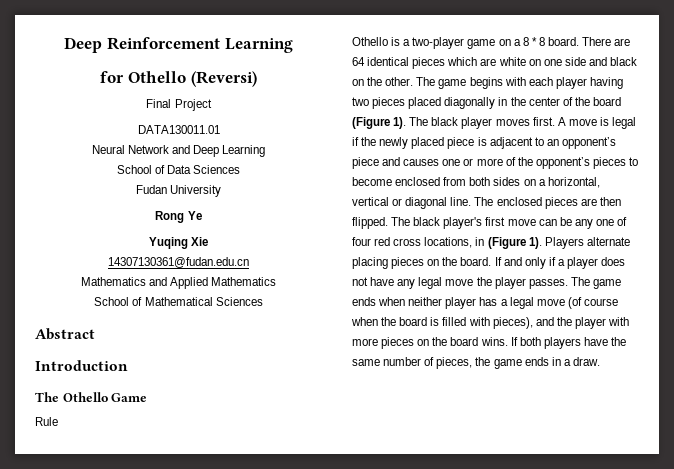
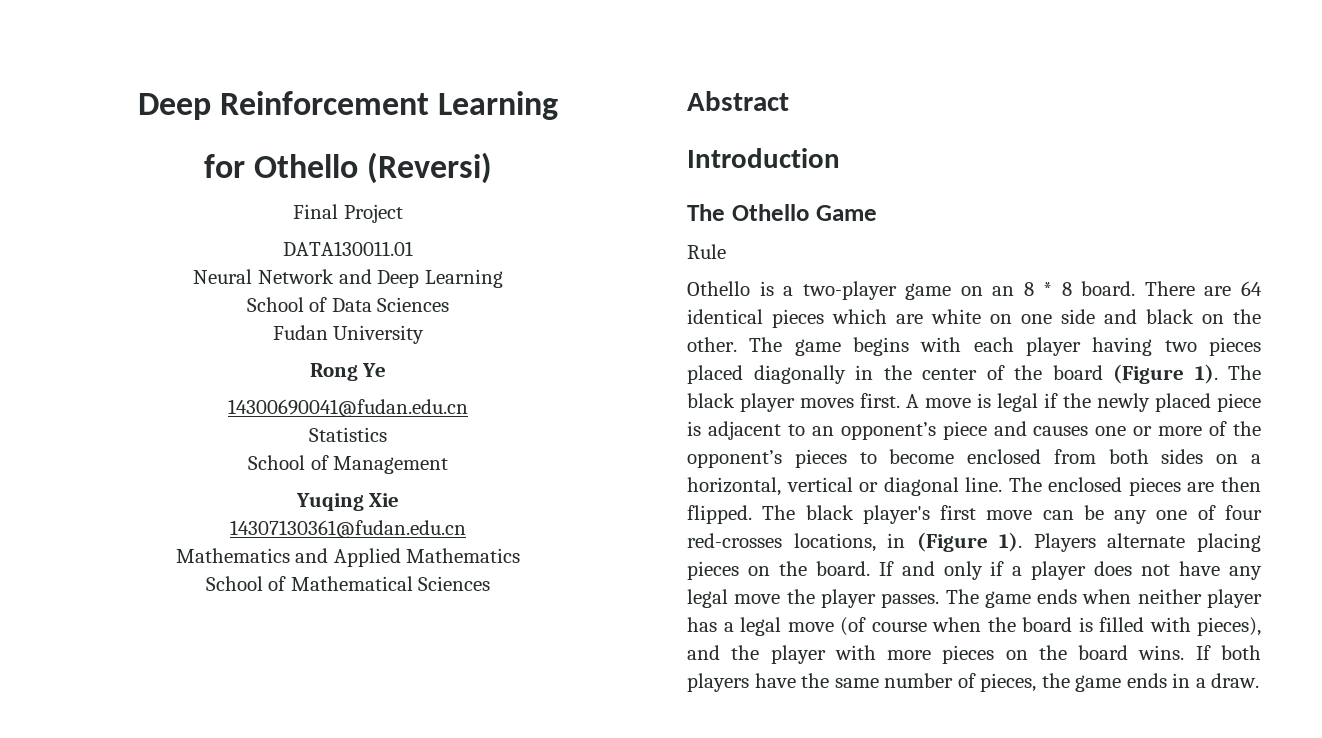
+ 14300690041@fudan.edu.cn
+ Statistics
+ School of Management
- Othello is a two-player game on a 8 * 8 board.
+ Othello is a two-player game on an 8 * 8 board.
- The black player's first move can be any one of four red cross locations, in (Figure 1).
+ The black player's first move can be any one of four red-crosses locations, in (Figure 1).

